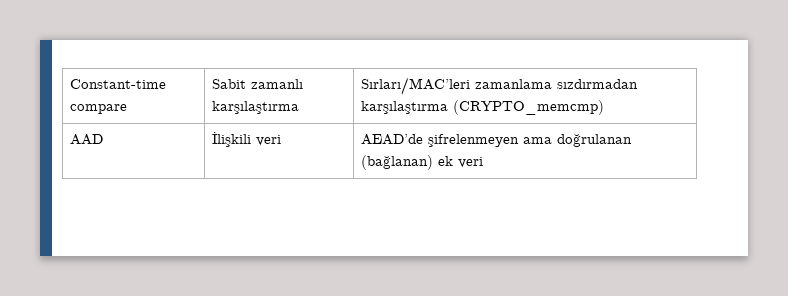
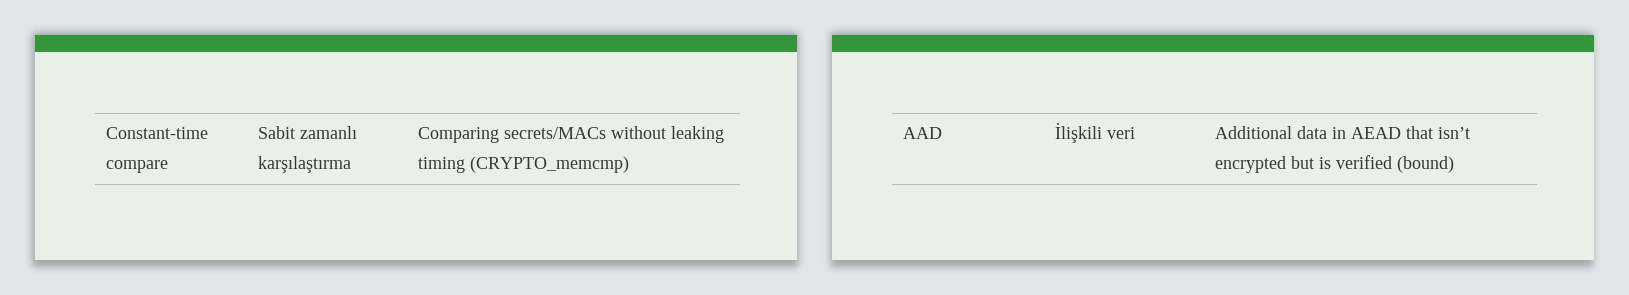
- Constant-time compare | Sabit zamanlı karşılaştırma | Sırları/MAC’leri zamanlama sızdırmadan karşılaştırma (CRYPTO_memcmp)
+ Constant-time compare | Sabit zamanlı karşılaştırma | Comparing secrets/MACs without leaking timing (CRYPTO_memcmp)
- AAD | İlişkili veri | AEAD’de şifrelenmeyen ama doğrulanan (bağlanan) ek veri
+ AAD | İlişkili veri | Additional data in AEAD that isn’t encrypted but is verified (bound)

